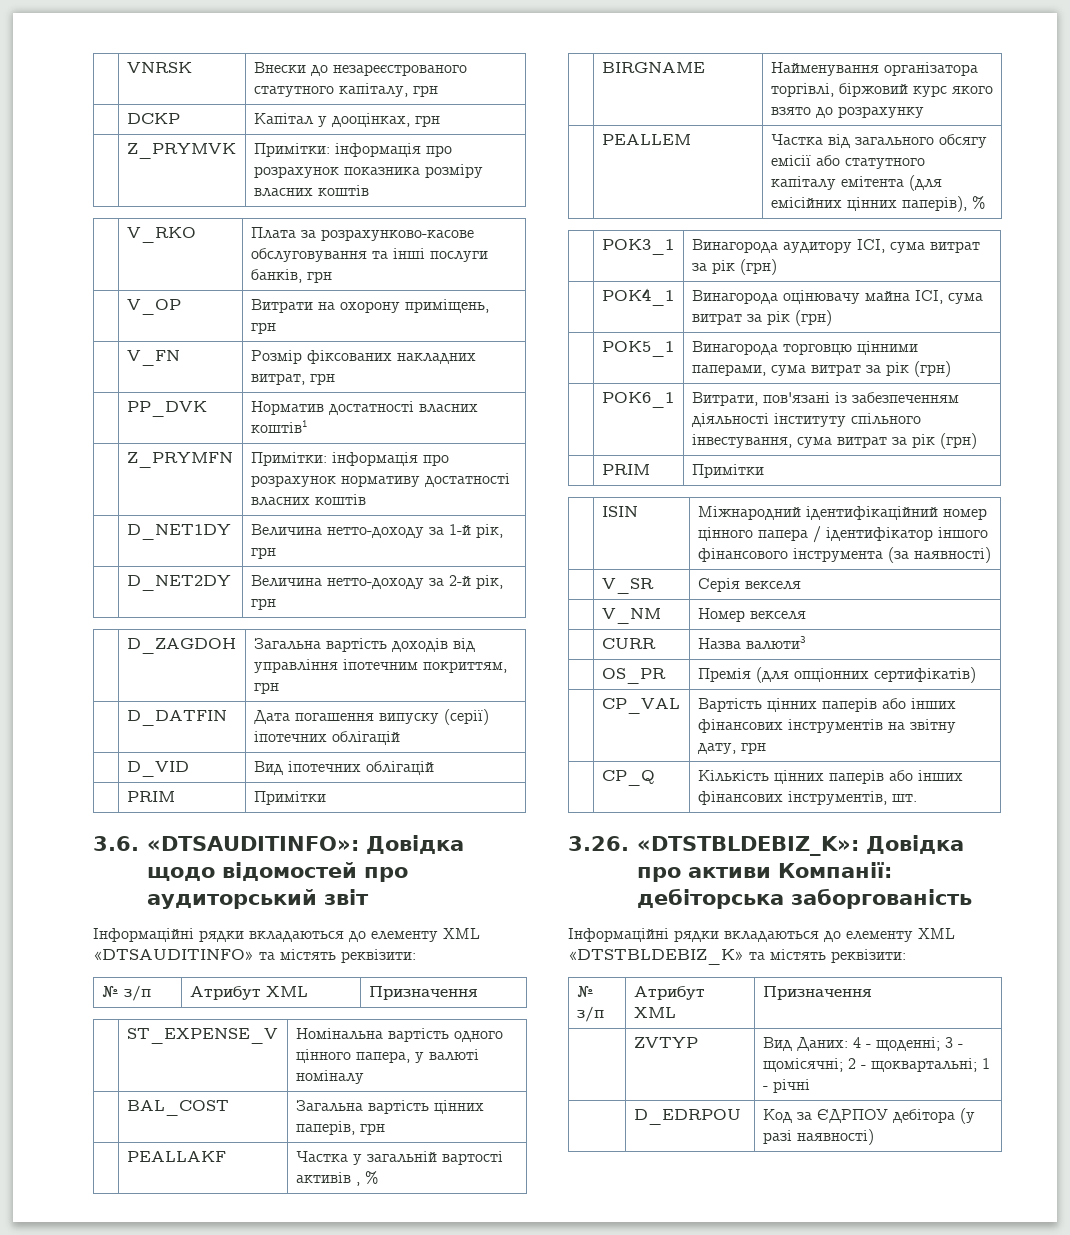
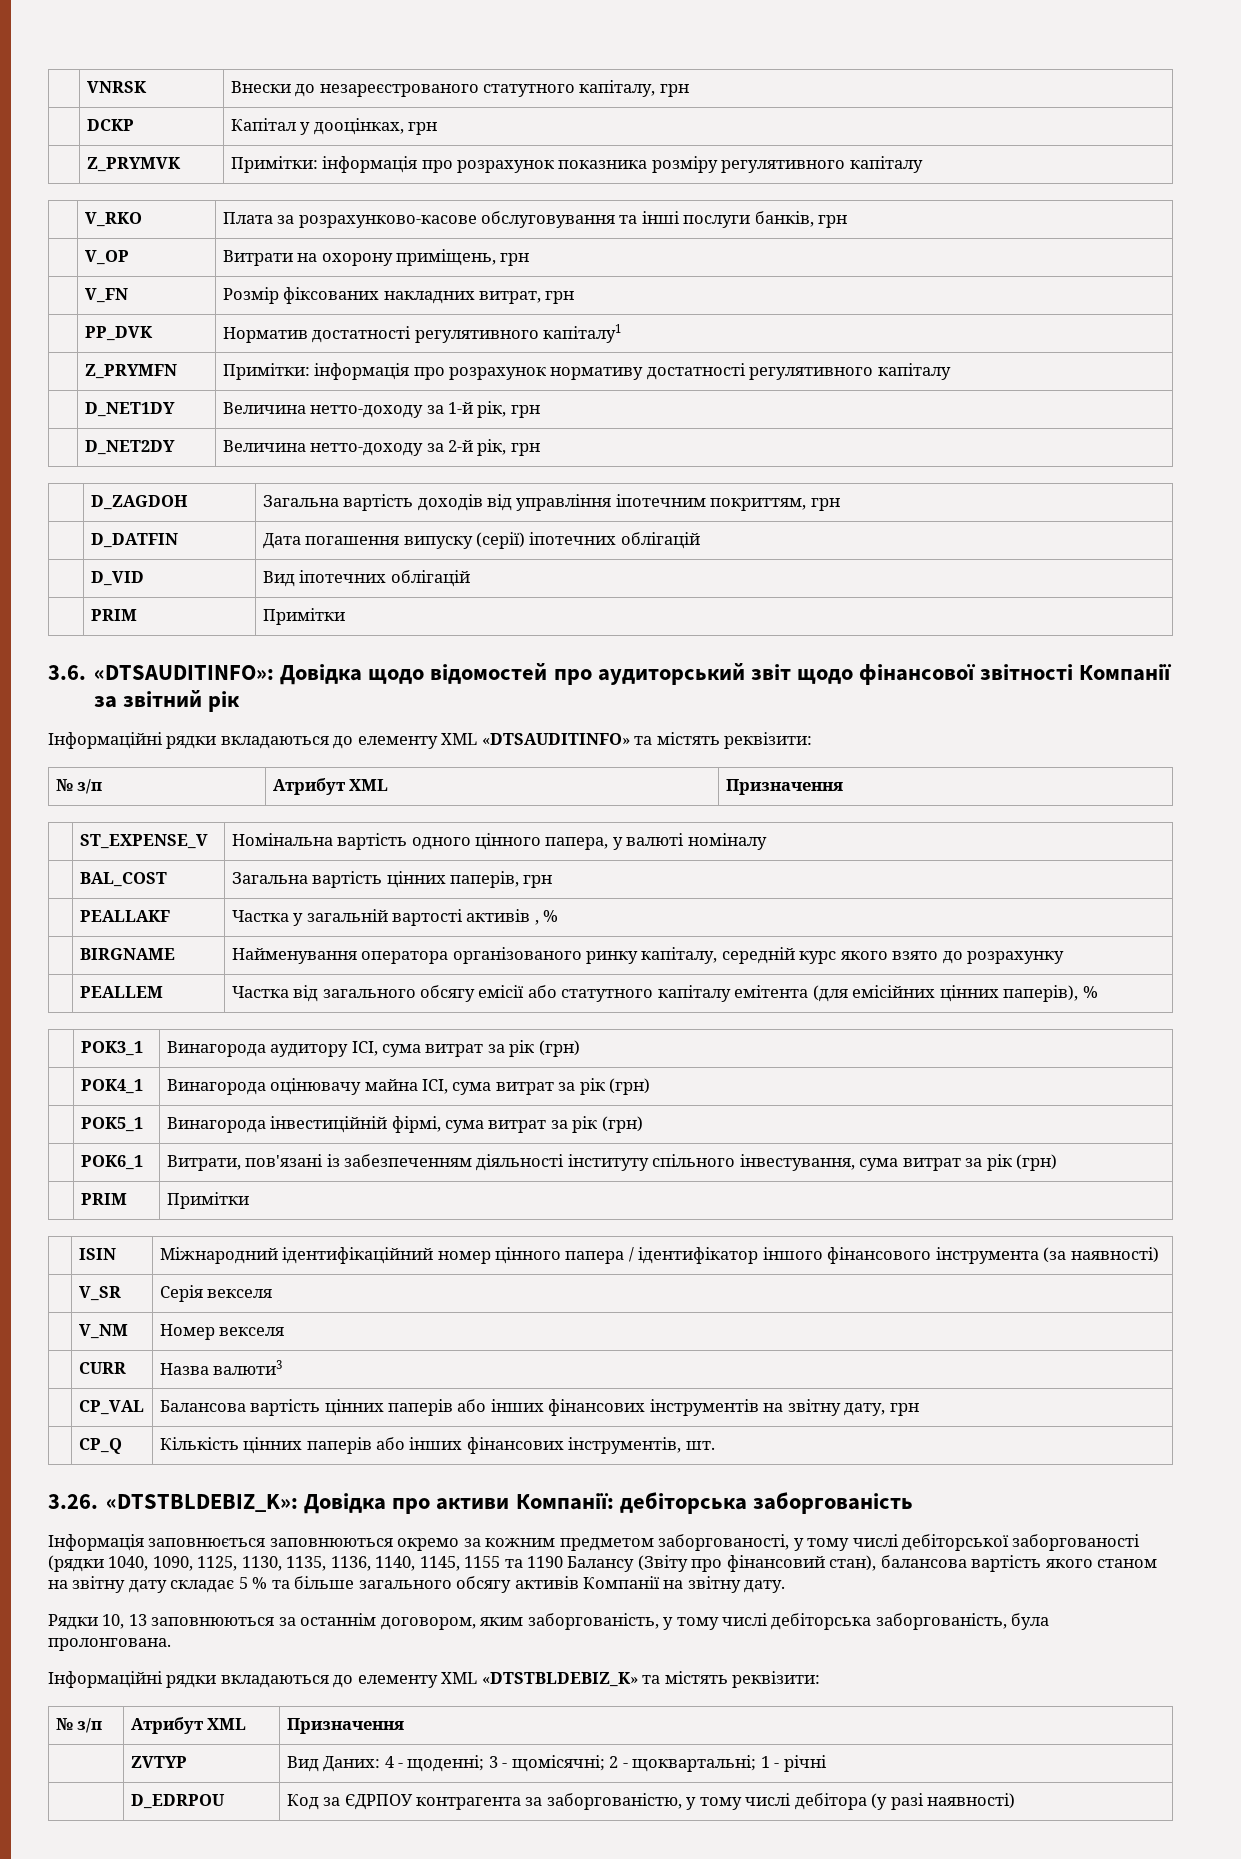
- | Z_PRYMVK | Примітки: інформація про розрахунок показника розміру власних коштів
+ | Z_PRYMVK | Примітки: інформація про розрахунок показника розміру регулятивного капіталу
- | PP_DVK | Норматив достатності власних коштів1
+ | PP_DVK | Норматив достатності регулятивного капіталу1
- | Z_PRYMFN | Примітки: інформація про розрахунок нормативу достатності власних коштів
+ | Z_PRYMFN | Примітки: інформація про розрахунок нормативу достатності регулятивного капіталу
- 3.6. «DTSAUDITINFO»: Довідка щодо відомостей про аудиторський звіт
+ 3.6. «DTSAUDITINFO»: Довідка щодо відомостей про аудиторський звіт щодо фінансової звітності Компанії за звітний рік
- | BIRGNAME | Найменування організатора торгівлі, біржовий курс якого взято до розрахунку
+ | BIRGNAME | Найменування оператора організованого ринку капіталу, середній курс якого взято до розрахунку
- | POK5_1 | Винагорода торговцю цінними паперами, сума витрат за рік (грн)
+ | POK5_1 | Винагорода інвестиційній фірмі, сума витрат за рік (грн)
- | OS_PR | Премія (для опціонних сертифікатів)
- | CP_VAL | Вартість цінних паперів або інших фінансових інструментів на звітну дату, грн
+ | CP_VAL | Балансова вартість цінних паперів або інших фінансових інструментів на звітну дату, грн
+ Інформація заповнюється заповнюються окремо за кожним предметом заборгованості, у тому числі дебіторської заборгованості (рядки 1040, 1090, 1125, 1130, 1135, 1136, 1140, 1145, 1155 та 1190 Балансу (Звіту про фінансовий стан), балансова вартість якого станом на звітну дату складає 5 % та більше загального обсягу активів Компанії на звітну дату.
+ Рядки 10, 13 заповнюються за останнім договором, яким заборгованість, у тому числі дебіторська заборгованість, була пролонгована.
- | D_EDRPOU | Код за ЄДРПОУ дебітора (у разі наявності)
+ | D_EDRPOU | Код за ЄДРПОУ контрагента за заборгованістю, у тому числі дебітора (у разі наявності)

